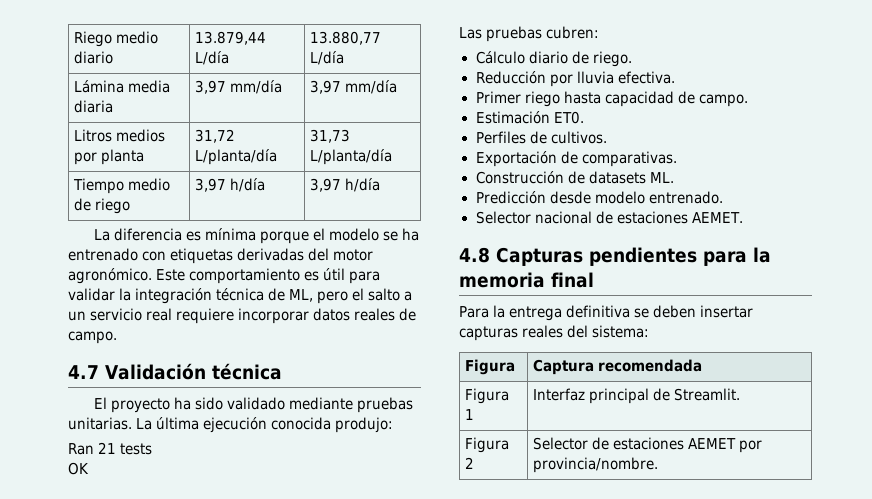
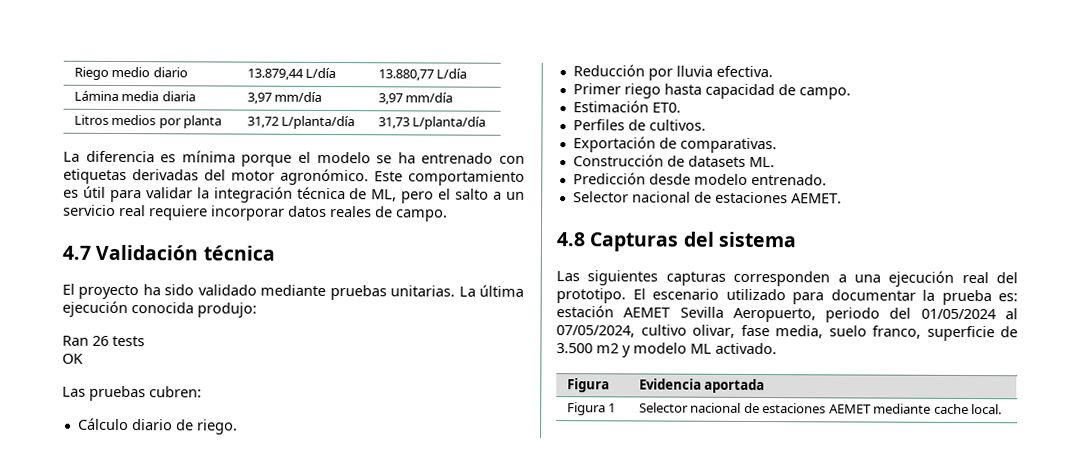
- Tiempo medio de riego | 3,97 h/día | 3,97 h/día
- Ran 21 tests
+ Ran 26 tests
- 4.8 Capturas pendientes para la memoria final
- Para la entrega definitiva se deben insertar capturas reales del sistema:
- Figura | Captura recomendada
- Figura 1 | Interfaz principal de Streamlit.
- Figura 2 | Selector de estaciones AEMET por provincia/nombre.
+ 4.8 Capturas del sistema
+ Las siguientes capturas corresponden a una ejecución real del prototipo. El escenario utilizado para documentar la prueba es: estación AEMET Sevilla Aeropuerto, periodo del 01/05/2024 al 07/05/2024, cultivo olivar, fase media, suelo franco, superficie de 3.500 m2 y modelo ML activado.
+ Figura | Evidencia aportada
+ Figura 1 | Selector nacional de estaciones AEMET mediante cache local.

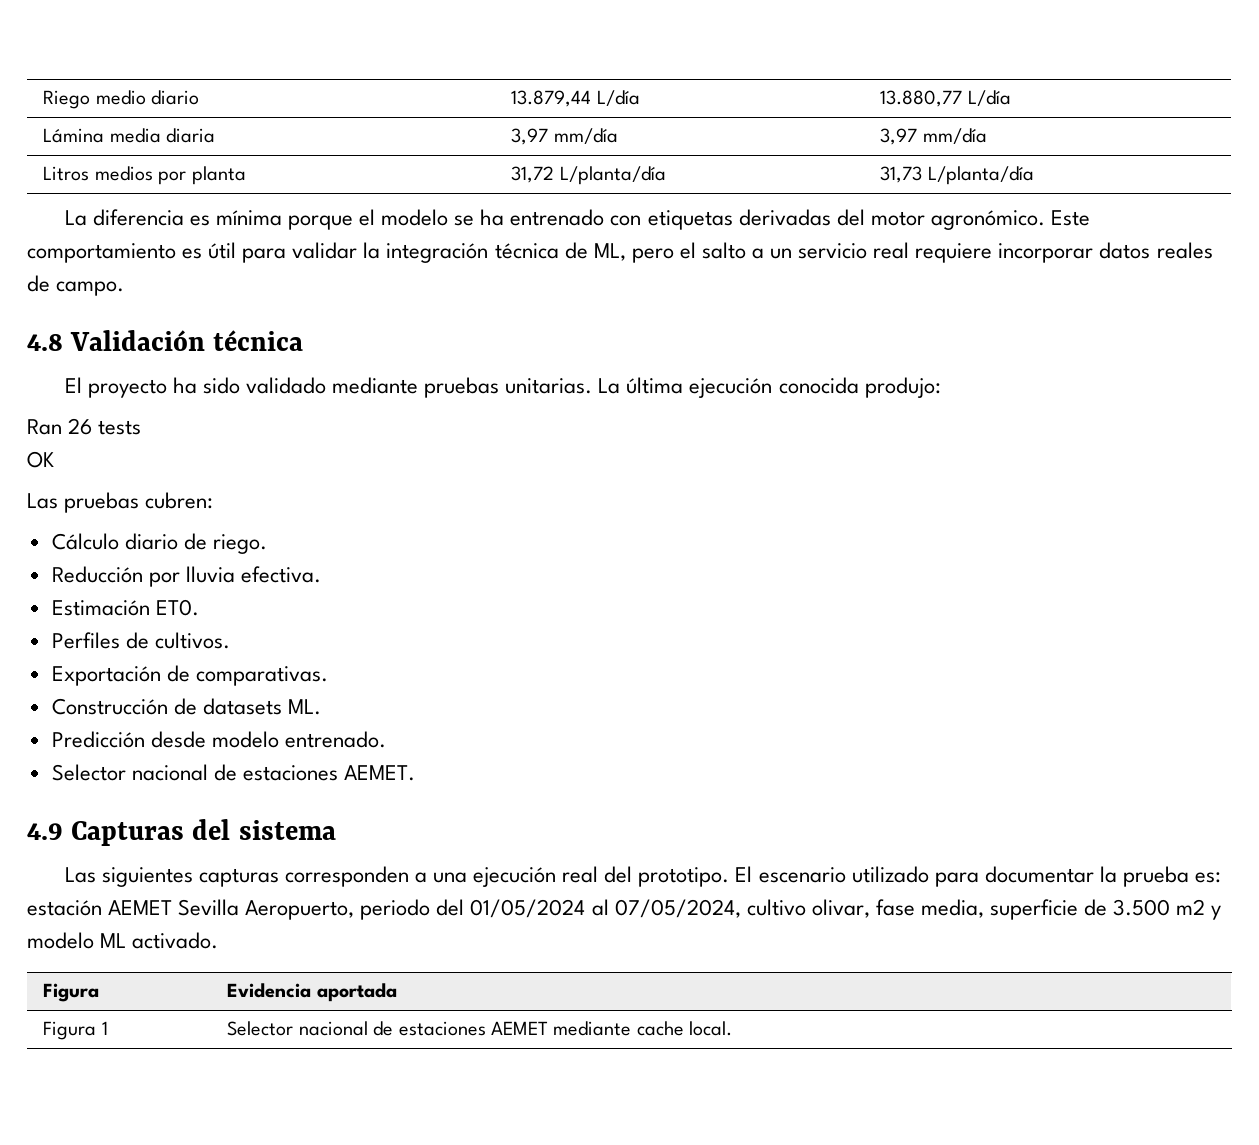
- 4.7 Validación técnica
+ 4.8 Validación técnica
- Primer riego hasta capacidad de campo.
- 4.8 Capturas del sistema
+ 4.9 Capturas del sistema
- El escenario utilizado para documentar la prueba es: estación AEMET Sevilla Aeropuerto, periodo del 01/05/2024 al 07/05/2024, cultivo olivar, fase media, suelo franco, superficie de 3.500 m2 y modelo ML activado.
+ El escenario utilizado para documentar la prueba es: estación AEMET Sevilla Aeropuerto, periodo del 01/05/2024 al 07/05/2024, cultivo olivar, fase media, superficie de 3.500 m2 y modelo ML activado.

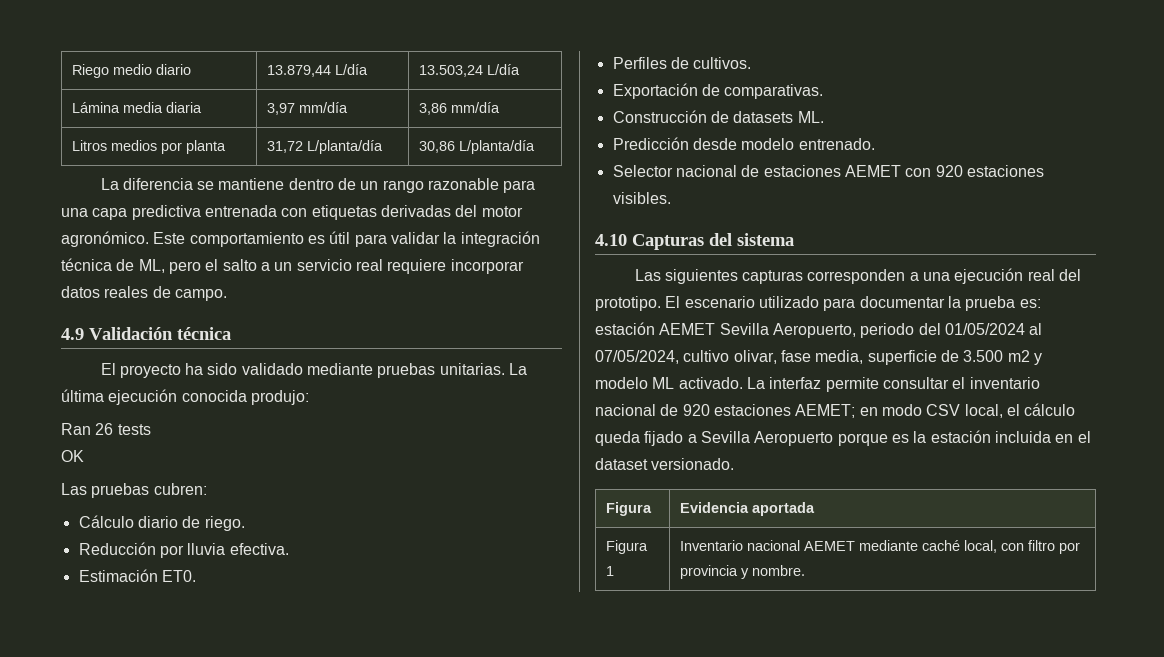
- Riego medio diario | 13.879,44 L/día | 13.880,77 L/día
+ Riego medio diario | 13.879,44 L/día | 13.503,24 L/día
- Lámina media diaria | 3,97 mm/día | 3,97 mm/día
+ Lámina media diaria | 3,97 mm/día | 3,86 mm/día
- Litros medios por planta | 31,72 L/planta/día | 31,73 L/planta/día
+ Litros medios por planta | 31,72 L/planta/día | 30,86 L/planta/día
- La diferencia es mínima porque el modelo se ha entrenado con etiquetas derivadas del motor agronómico.
+ La diferencia se mantiene dentro de un rango razonable para una capa predictiva entrenada con etiquetas derivadas del motor agronómico.
- 4.8 Validación técnica
+ 4.9 Validación técnica
- Selector nacional de estaciones AEMET.
- 4.9 Capturas del sistema
+ Selector nacional de estaciones AEMET con 920 estaciones visibles.
+ 4.10 Capturas del sistema
+ La interfaz permite consultar el inventario nacional de 920 estaciones AEMET; en modo CSV local, el cálculo queda fijado a Sevilla Aeropuerto porque es la estación incluida en el dataset versionado.
- Figura 1 | Selector nacional de estaciones AEMET mediante cache local.
+ Figura 1 | Inventario nacional AEMET mediante caché local, con filtro por provincia y nombre.

